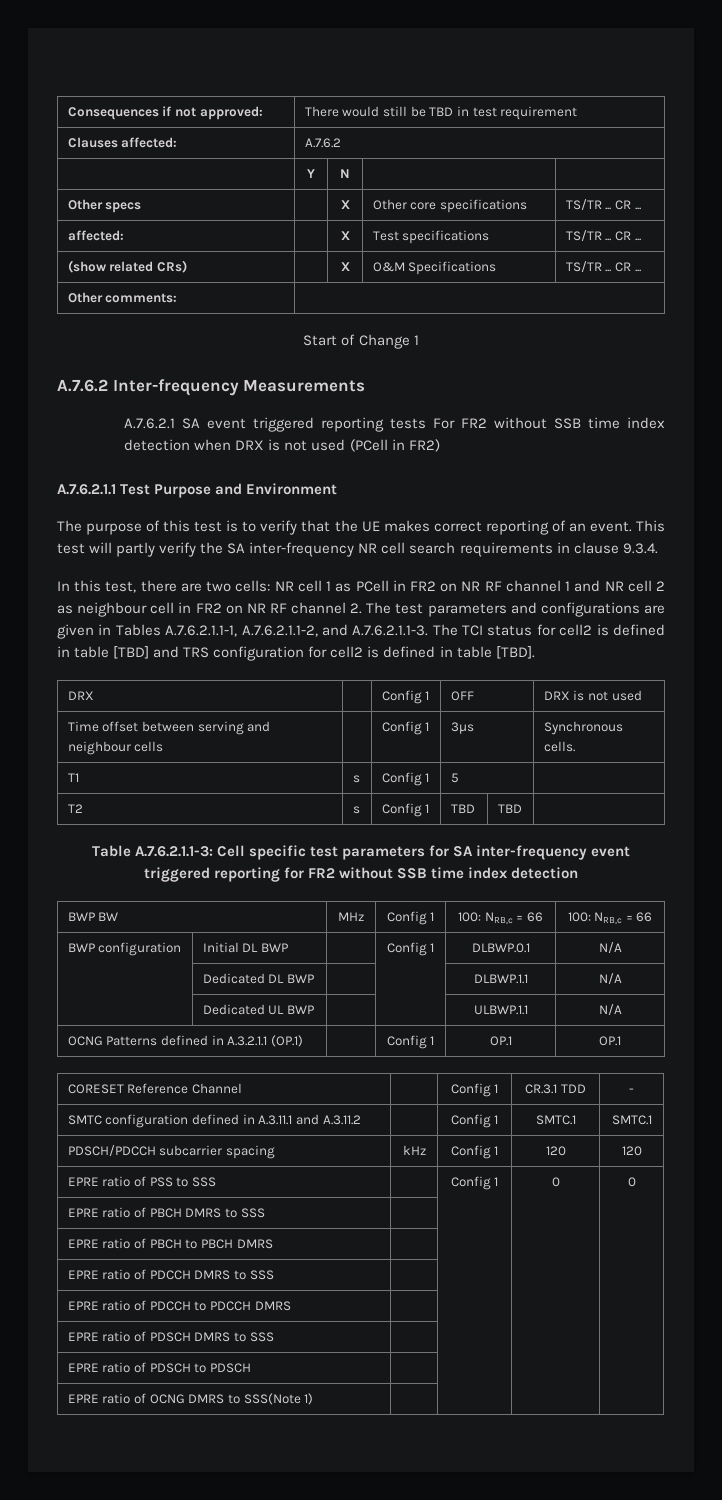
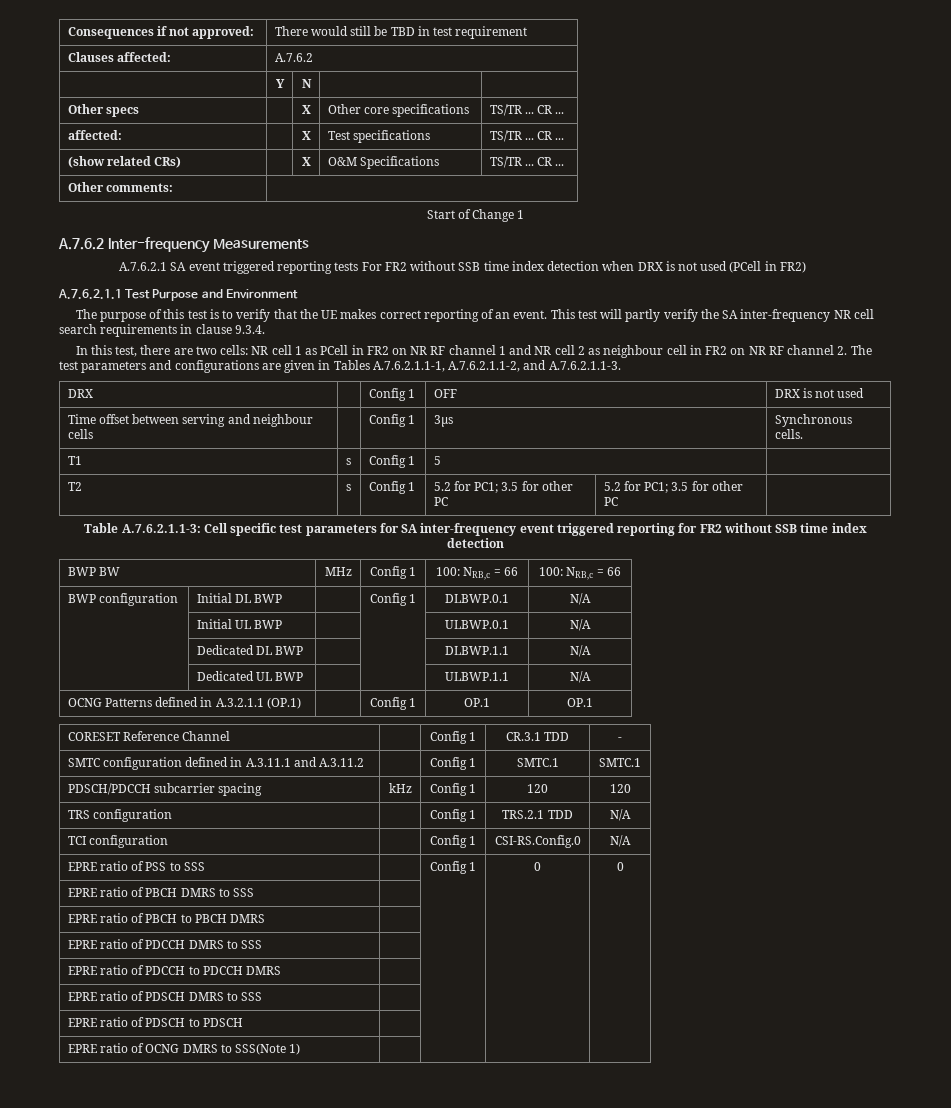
- In this test, there are two cells: NR cell 1 as PCell in FR2 on NR RF channel 1 and NR cell 2 as neighbour cell in FR2 on NR RF channel 2. The test parameters and configurations are given in Tables A.7.6.2.1.1-1, A.7.6.2.1.1-2, and A.7.6.2.1.1-3. The TCI status for cell2 is defined in table [TBD] and TRS configuration for cell2 is defined in table [TBD].
+ In this test, there are two cells: NR cell 1 as PCell in FR2 on NR RF channel 1 and NR cell 2 as neighbour cell in FR2 on NR RF channel 2. The test parameters and configurations are given in Tables A.7.6.2.1.1-1, A.7.6.2.1.1-2, and A.7.6.2.1.1-3.
- T2 | s | Config 1 | TBD | TBD |
+ T2 | s | Config 1 | 5.2 for PC1; 3.5 for other PC | 5.2 for PC1; 3.5 for other PC |
+ | Initial UL BWP | | | ULBWP.0.1 | N/A
+ TRS configuration | | Config 1 | TRS.2.1 TDD | N/A
+ TCI configuration | | Config 1 | CSI-RS.Config.0 | N/A

